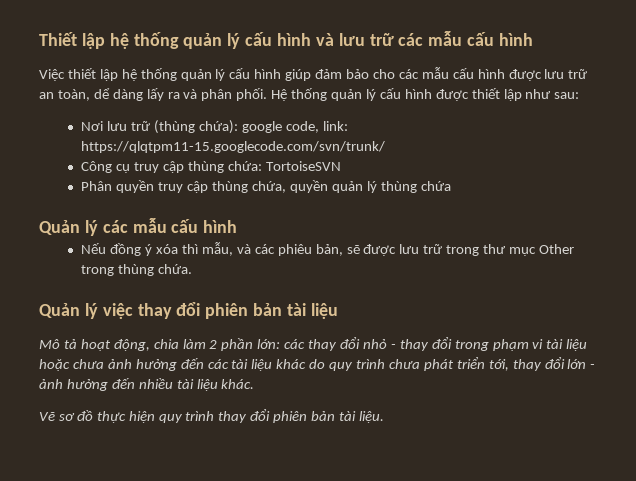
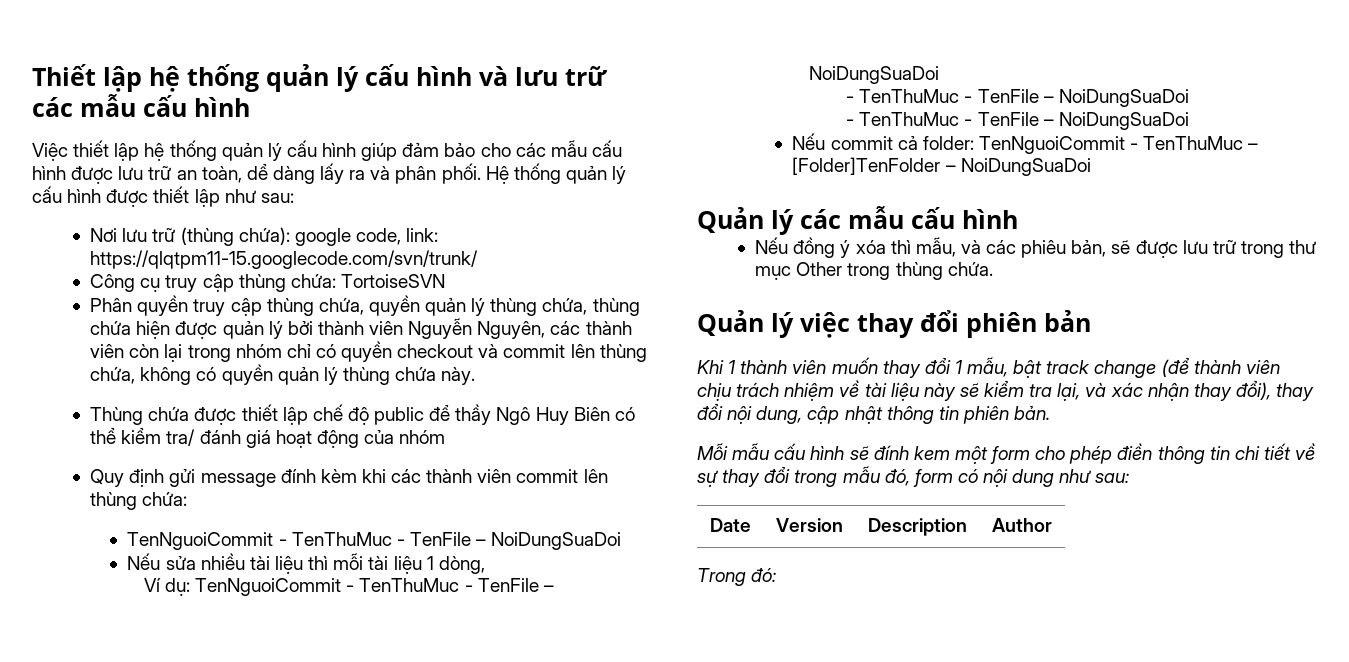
- Phân quyền truy cập thùng chứa, quyền quản lý thùng chứa
+ Phân quyền truy cập thùng chứa, quyền quản lý thùng chứa, thùng chứa hiện được quản lý bởi thành viên Nguyễn Nguyên, các thành viên còn lại trong nhóm chỉ có quyền checkout và commit lên thùng chứa, không có quyền quản lý thùng chứa này.
+ Thùng chứa được thiết lập chế độ public để thầy Ngô Huy Biên có thể kiểm tra/ đánh giá hoạt động của nhóm
+ Quy định gửi message đính kèm khi các thành viên commit lên thùng chứa:
+ TenNguoiCommit - TenThuMuc - TenFile – NoiDungSuaDoi
+ Nếu sửa nhiều tài liệu thì mỗi tài liệu 1 dòng,
+ Ví dụ: TenNguoiCommit - TenThuMuc - TenFile – NoiDungSuaDoi
+ - TenThuMuc - TenFile – NoiDungSuaDoi
+ - TenThuMuc - TenFile – NoiDungSuaDoi
+ Nếu commit cả folder: TenNguoiCommit - TenThuMuc – [Folder]TenFolder – NoiDungSuaDoi
- Quản lý việc thay đổi phiên bản tài liệu
- Mô tả hoạt động, chia làm 2 phần lớn: các thay đổi nhỏ - thay đổi trong phạm vi tài liệu hoặc chưa ảnh hưởng đến các tài liệu khác do quy trình chưa phát triển tới, thay đổi lớn - ảnh hưởng đến nhiều tài liệu khác.
- Vẽ sơ đồ thực hiện quy trình thay đổi phiên bản tài liệu.
+ Quản lý việc thay đổi phiên bản
+ Khi 1 thành viên muốn thay đổi 1 mẫu, bật track change (để thành viên chịu trách nhiệm về tài liệu này sẽ kiểm tra lại, và xác nhận thay đổi), thay đổi nội dung, cập nhật thông tin phiên bản.
+ Mỗi mẫu cấu hình sẽ đính kem một form cho phép điền thông tin chi tiết về sự thay đổi trong mẫu đó, form có nội dung như sau:
+ Date | Version | Description | Author
+ Trong đó:

